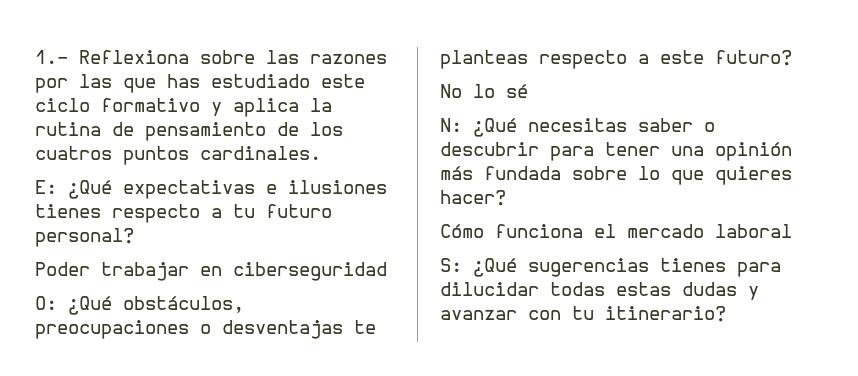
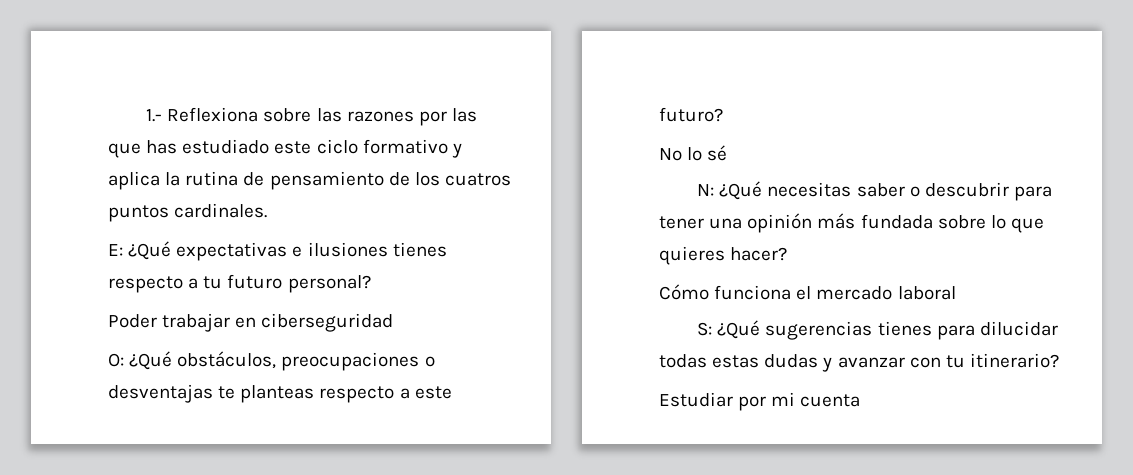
+ Estudiar por mi cuenta

